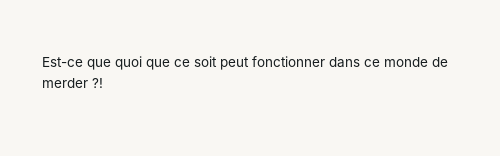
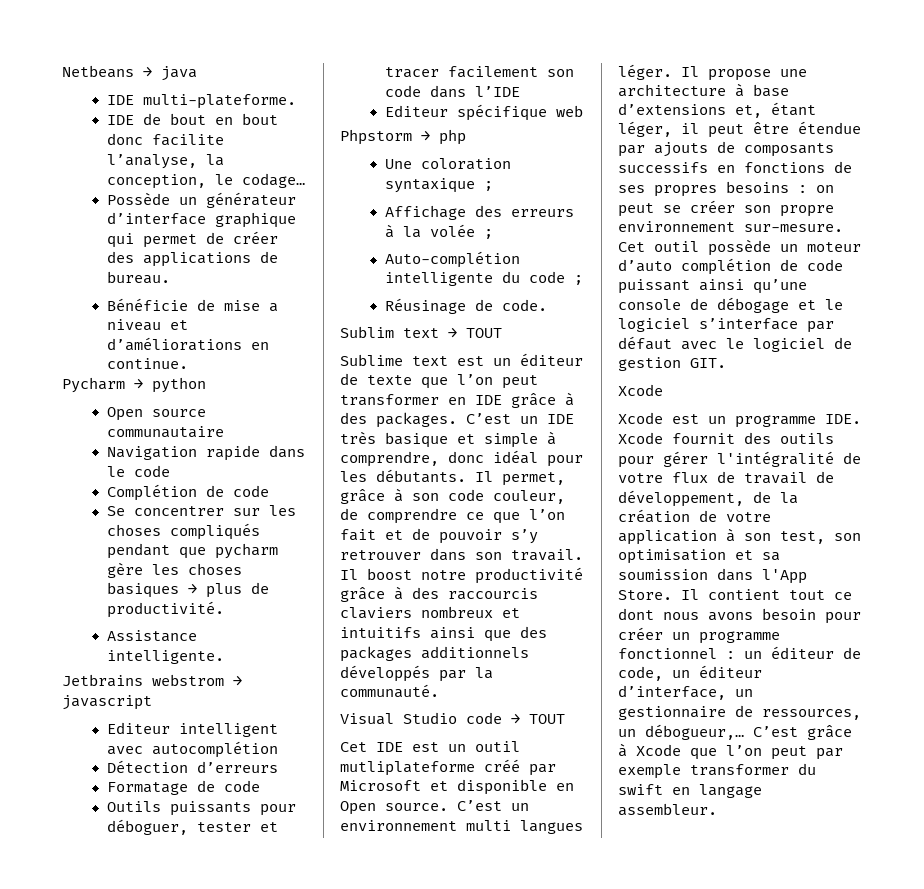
- Est-ce que quoi que ce soit peut fonctionner dans ce monde de merder ?!
+ Netbeans → java
+ IDE multi-plateforme.
+ IDE de bout en bout donc facilite l’analyse, la conception, le codage…
+ Possède un générateur d’interface graphique qui permet de créer des applications de bureau.
+ Bénéficie de mise a niveau et d’améliorations en continue.
+ Pycharm → python
+ Open source communautaire
+ Navigation rapide dans le code
+ Complétion de code
+ Se concentrer sur les choses compliqués pendant que pycharm gère les choses basiques → plus de productivité.
+ Assistance intelligente.
+ Jetbrains webstrom → javascript
+ Editeur intelligent avec autocomplétion
+ Détection d’erreurs
+ Formatage de code
+ Outils puissants pour déboguer, tester et tracer facilement son code dans l’IDE
+ Editeur spécifique web
+ Phpstorm → php
+ Une coloration syntaxique ;
+ Affichage des erreurs à la volée ;
+ Auto-complétion intelligente du code ;
+ Réusinage de code.
+ Sublim text → TOUT
+ Sublime text est un éditeur de texte que l’on peut transformer en IDE grâce à des packages. C’est un IDE très basique et simple à comprendre, donc idéal pour les débutants. Il permet, grâce à son code couleur, de comprendre ce que l’on fait et de pouvoir s’y retrouver dans son travail. Il boost notre productivité grâce à des raccourcis claviers nombreux et intuitifs ainsi que des packages additionnels développés par la communauté.
+ Visual Studio code → TOUT
+ Cet IDE est un outil mutliplateforme créé par Microsoft et disponible en Open source. C’est un environnement multi langues léger. Il propose une architecture à base d’extensions et, étant léger, il peut être étendue par ajouts de composants successifs en fonctions de ses propres besoins : on peut se créer son propre environnement sur-mesure. Cet outil possède un moteur d’auto complétion de code puissant ainsi qu’une console de débogage et le logiciel s’interface par défaut avec le logiciel de gestion GIT.
+ Xcode
+ Xcode est un programme IDE. Xcode fournit des outils pour gérer l'intégralité de votre flux de travail de développement, de la création de votre application à son test, son optimisation et sa soumission dans l'App Store. Il contient tout ce dont nous avons besoin pour créer un programme fonctionnel : un éditeur de code, un éditeur d’interface, un gestionnaire de ressources, un débogueur,… C’est grâce à Xcode que l’on peut par exemple transformer du swift en langage assembleur.

